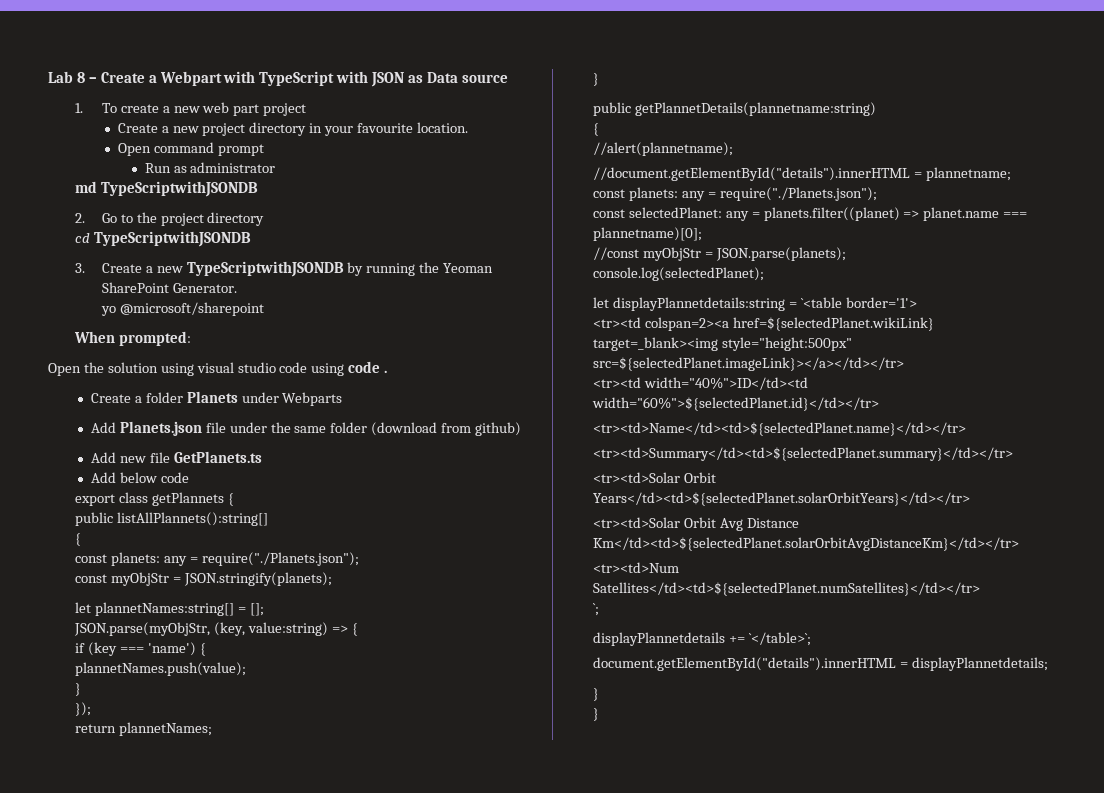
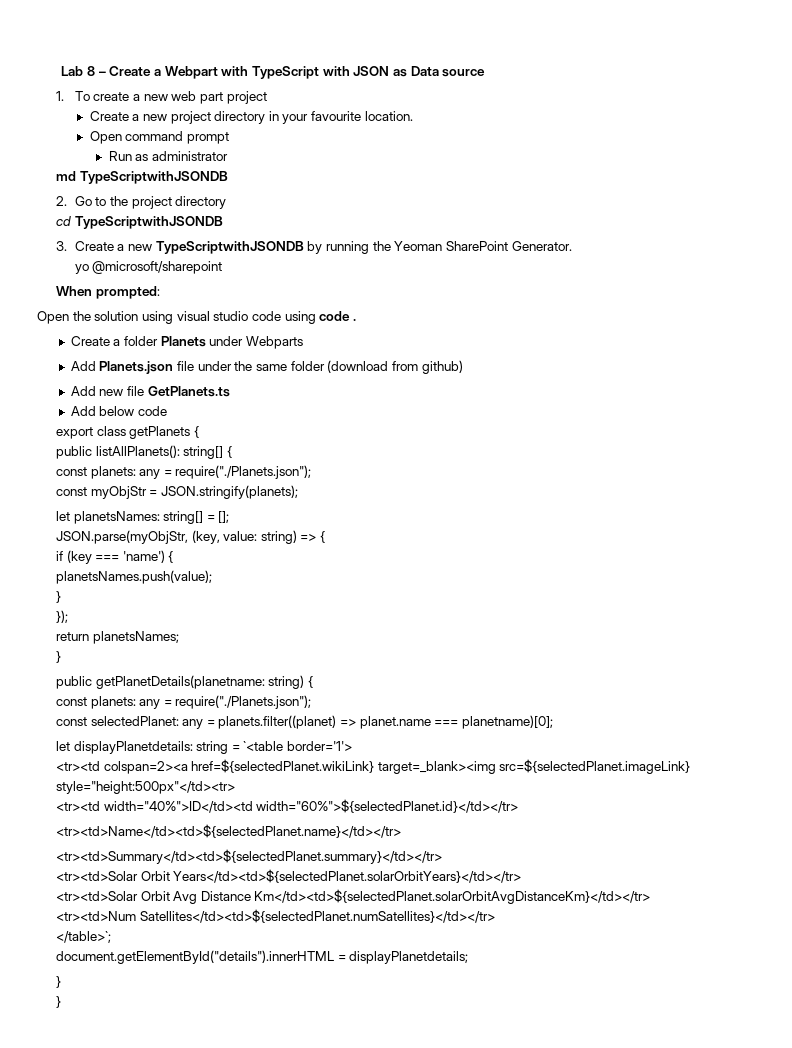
- export class getPlannets {
+ export class getPlanets {
- public listAllPlannets():string[]
- {
+ public listAllPlanets(): string[] {
- let plannetNames:string[] = [];
+ let planetsNames: string[] = [];
- JSON.parse(myObjStr, (key, value:string) => {
+ JSON.parse(myObjStr, (key, value: string) => {
- plannetNames.push(value);
+ planetsNames.push(value);
- return plannetNames;
+ return planetsNames;
- public getPlannetDetails(plannetname:string)
- {
- //alert(plannetname);
- //document.getElementById("details").innerHTML = plannetname;
+ public getPlanetDetails(planetname: string) {
- const selectedPlanet: any = planets.filter((planet) => planet.name === plannetname)[0];
- //const myObjStr = JSON.parse(planets);
- console.log(selectedPlanet);
- let displayPlannetdetails:string = `<table border='1'>
+ const selectedPlanet: any = planets.filter((planet) => planet.name === planetname)[0];
+ let displayPlanetdetails: string = `<table border='1'>
- <tr><td colspan=2><a href=${selectedPlanet.wikiLink} target=_blank><img style="height:500px" src=${selectedPlanet.imageLink}></a></td></tr>
+ <tr><td colspan=2><a href=${selectedPlanet.wikiLink} target=_blank><img src=${selectedPlanet.imageLink} style="height:500px"</td><tr>
- `;
- displayPlannetdetails += `</table>`;
+ </table>`;
- document.getElementById("details").innerHTML = displayPlannetdetails;
+ document.getElementById("details").innerHTML = displayPlanetdetails;

